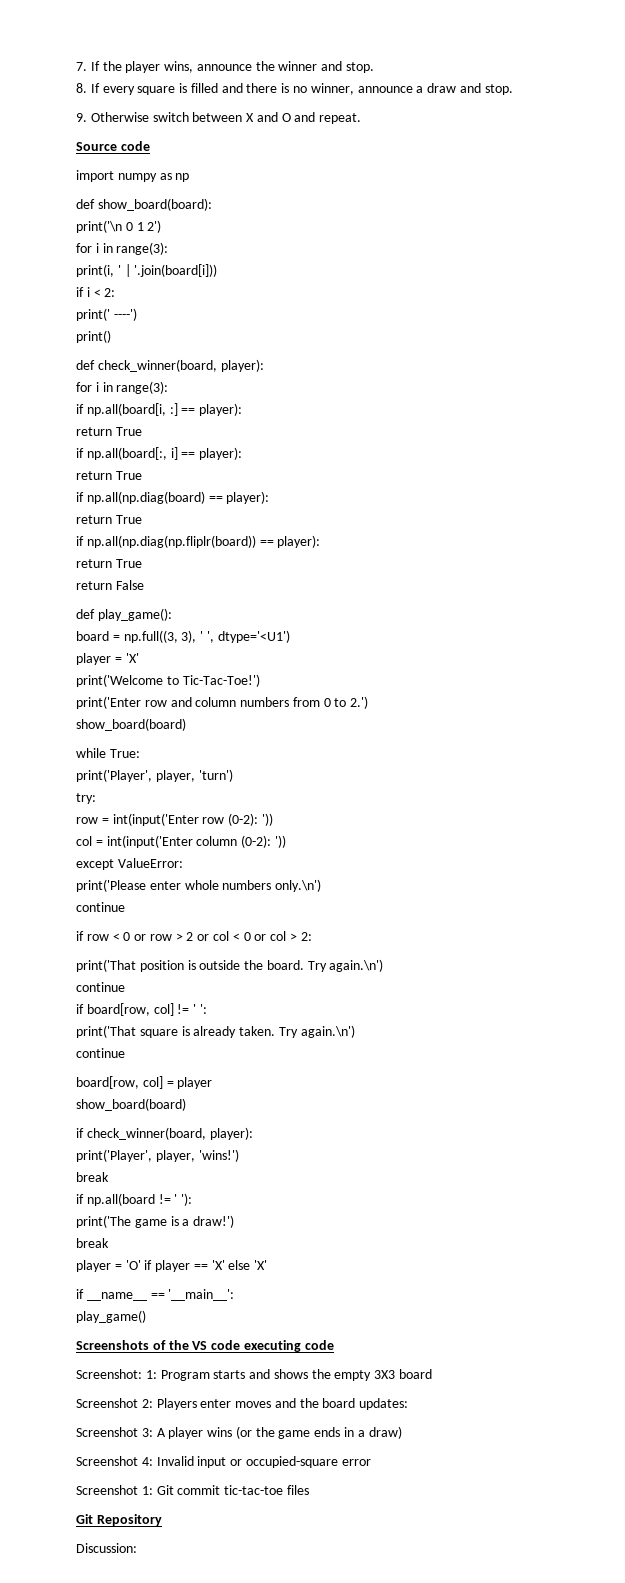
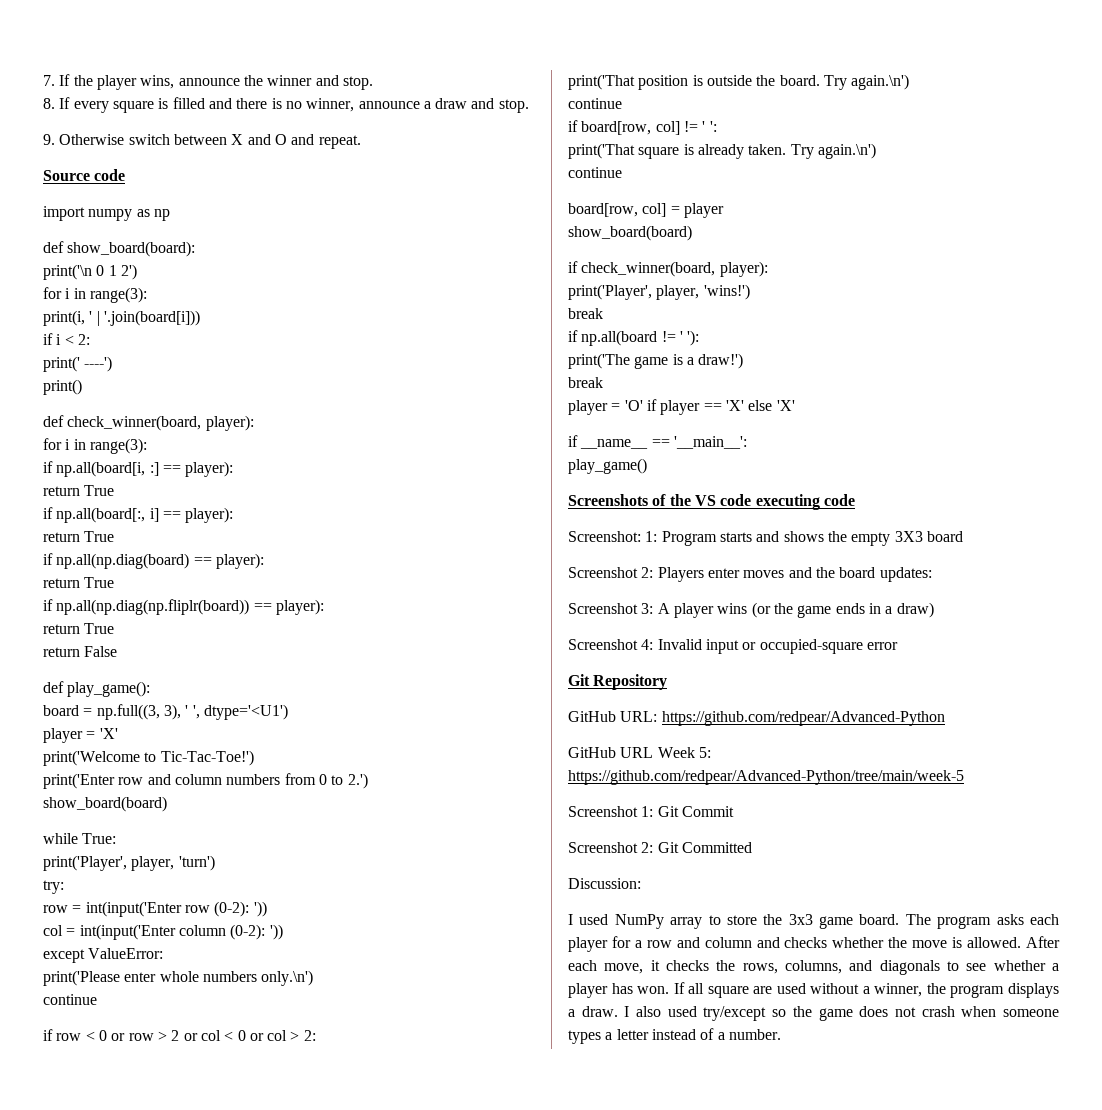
- Screenshot 1: Git commit tic-tac-toe files
  Git Repository
+ GitHub URL: https://github.com/redpear/Advanced-Python
+ GitHub URL Week 5: https://github.com/redpear/Advanced-Python/tree/main/week-5
+ Screenshot 1: Git Commit
+ Screenshot 2: Git Committed
  Discussion:
+ I used NumPy array to store the 3x3 game board. The program asks each player for a row and column and checks whether the move is allowed. After each move, it checks the rows, columns, and diagonals to see whether a player has won. If all square are used without a winner, the program displays a draw. I also used try/except so the game does not crash when someone types a letter instead of a number.

